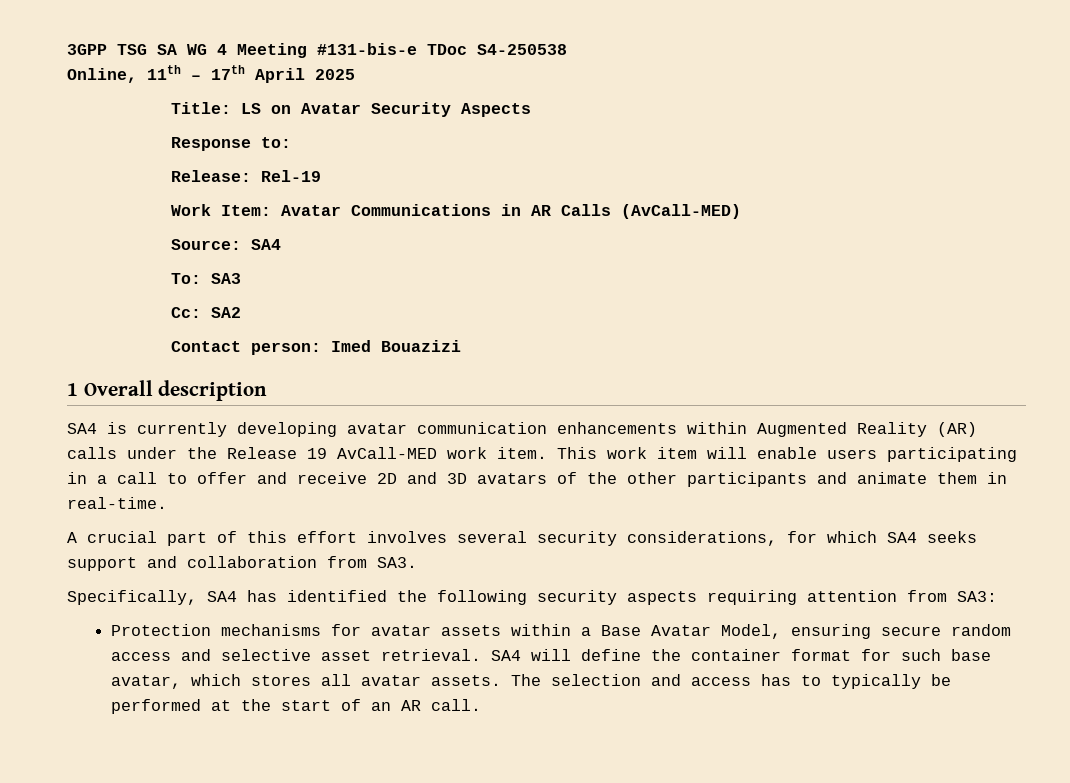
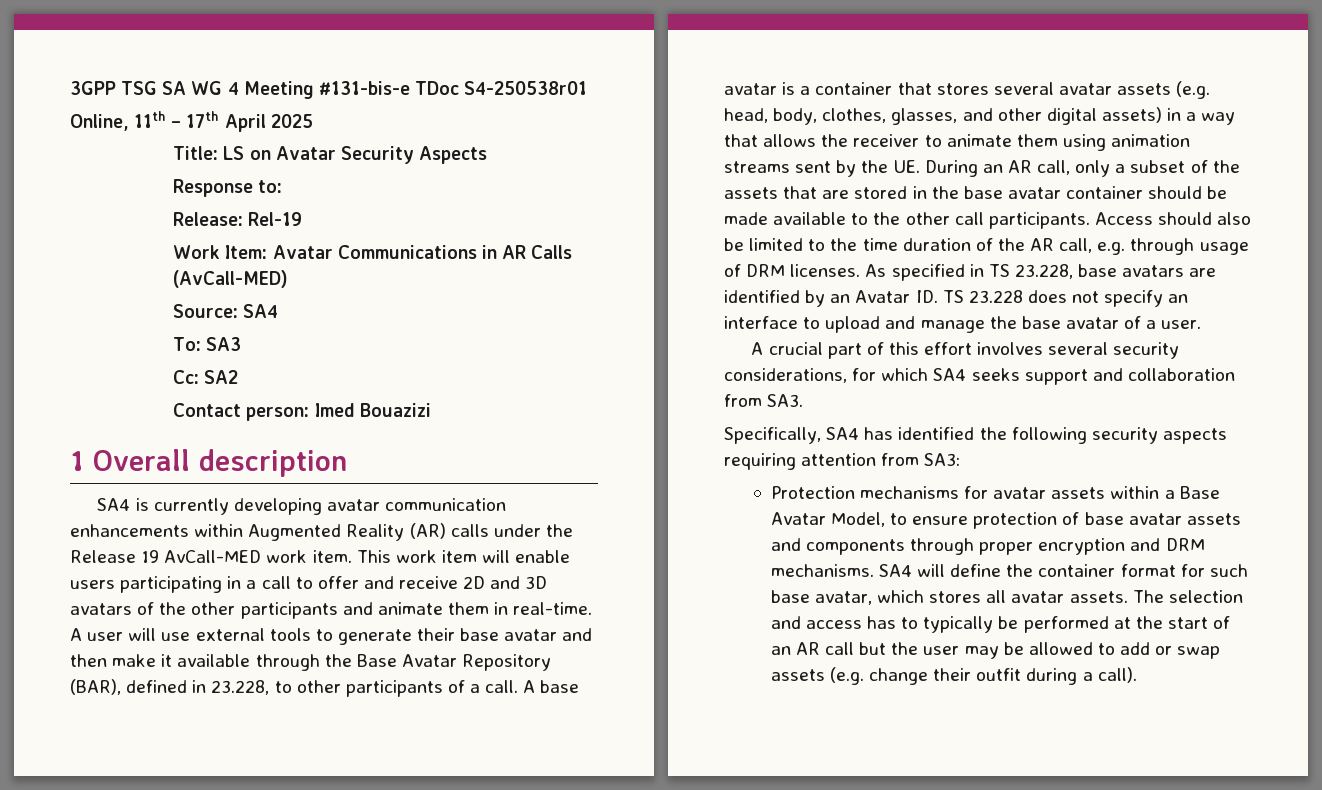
- 3GPP TSG SA WG 4 Meeting #131-bis-e TDoc S4-250538
+ 3GPP TSG SA WG 4 Meeting #131-bis-e TDoc S4-250538r01
+ A user will use external tools to generate their base avatar and then make it available through the Base Avatar Repository (BAR), defined in 23.228, to other participants of a call. A base avatar is a container that stores several avatar assets (e.g. head, body, clothes, glasses, and other digital assets) in a way that allows the receiver to animate them using animation streams sent by the UE. During an AR call, only a subset of the assets that are stored in the base avatar container should be made available to the other call participants. Access should also be limited to the time duration of the AR call, e.g. through usage of DRM licenses. As specified in TS 23.228, base avatars are identified by an Avatar ID. TS 23.228 does not specify an interface to upload and manage the base avatar of a user.
- Protection mechanisms for avatar assets within a Base Avatar Model, ensuring secure random access and selective asset retrieval.
+ Protection mechanisms for avatar assets within a Base Avatar Model, to ensure protection of base avatar assets and components through proper encryption and DRM mechanisms.
- The selection and access has to typically be performed at the start of an AR call.
+ The selection and access has to typically be performed at the start of an AR call but the user may be allowed to add or swap assets (e.g. change their outfit during a call).

